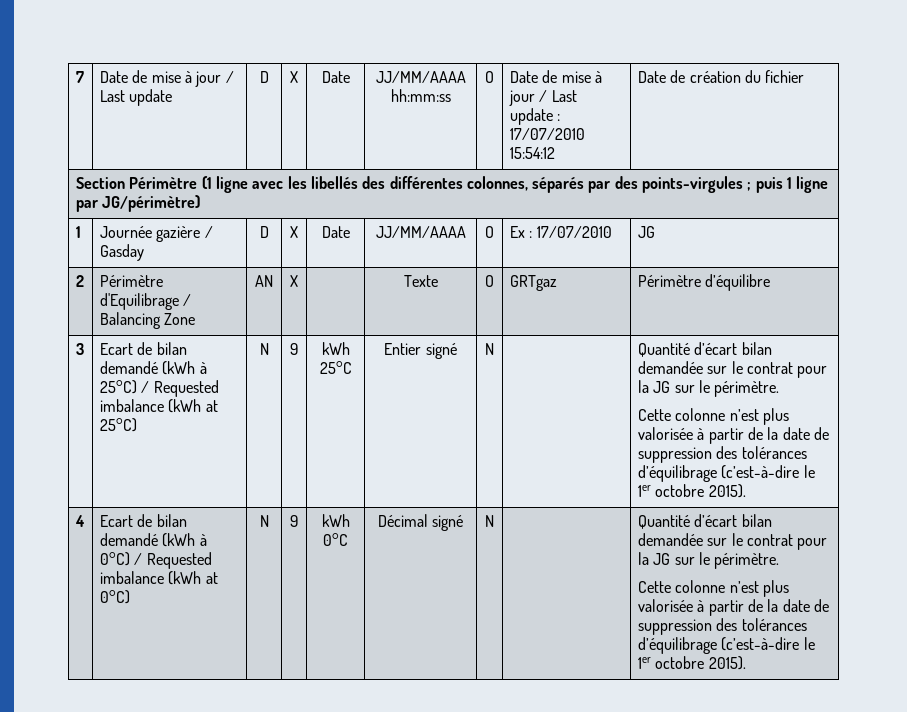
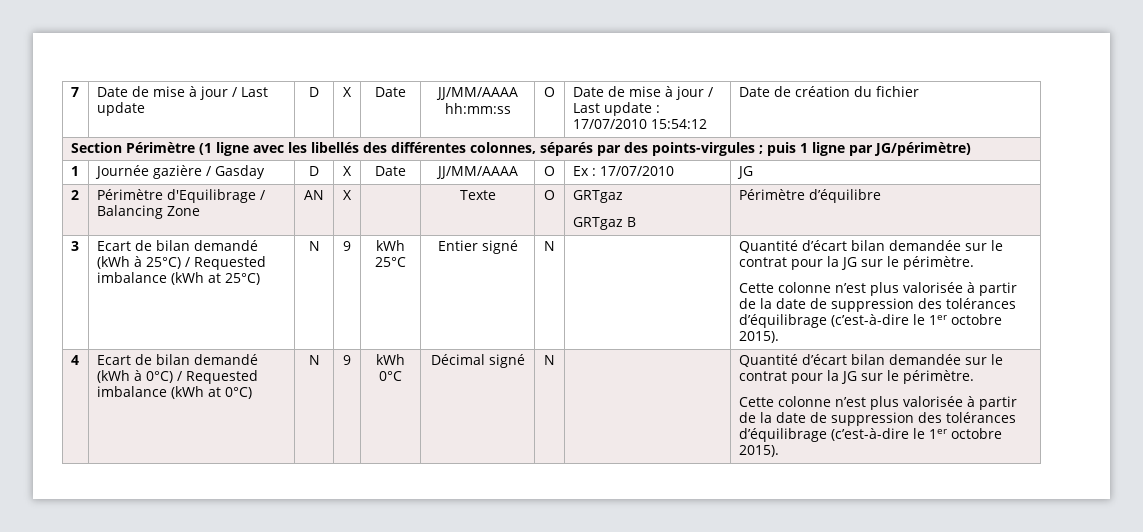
- 2 | Périmètre d'Equilibrage / Balancing Zone | AN | X | | Texte | O | GRTgaz | Périmètre d’équilibre
+ 2 | Périmètre d'Equilibrage / Balancing Zone | AN | X | | Texte | O | GRTgaz
+ GRTgaz B | Périmètre d’équilibre

